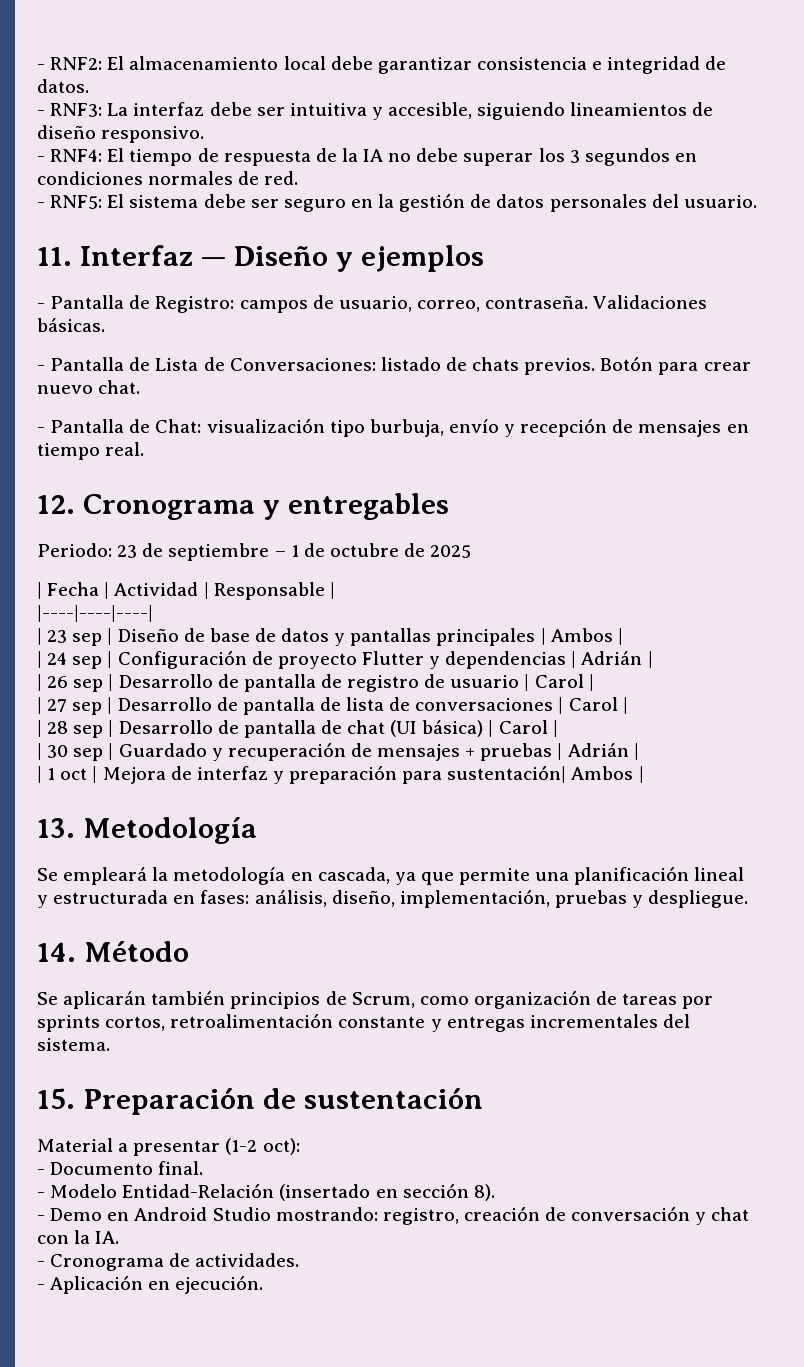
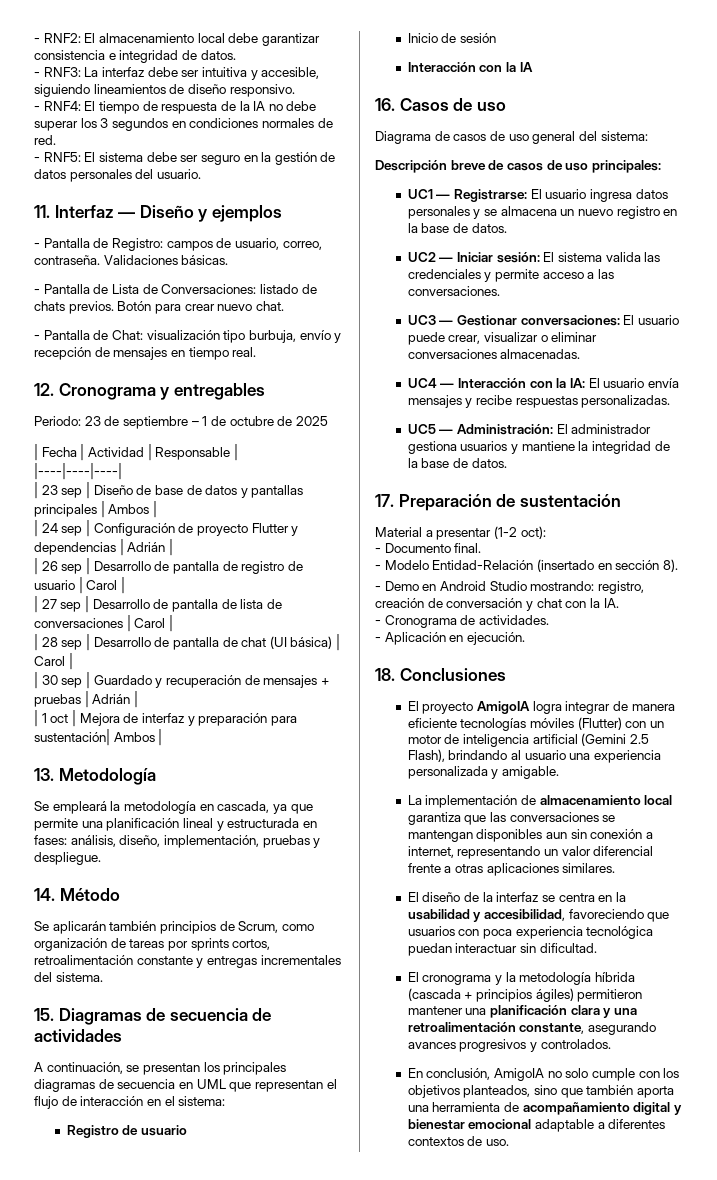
- 15. Preparación de sustentación
+ 15. Diagramas de secuencia de actividades
+ A continuación, se presentan los principales diagramas de secuencia en UML que representan el flujo de interacción en el sistema:
+ Registro de usuario
+ Inicio de sesión
+ Interacción con la IA
+ 16. Casos de uso
+ Diagrama de casos de uso general del sistema:
+ Descripción breve de casos de uso principales:
+ UC1 — Registrarse: El usuario ingresa datos personales y se almacena un nuevo registro en la base de datos.
+ UC2 — Iniciar sesión: El sistema valida las credenciales y permite acceso a las conversaciones.
+ UC3 — Gestionar conversaciones: El usuario puede crear, visualizar o eliminar conversaciones almacenadas.
+ UC4 — Interacción con la IA: El usuario envía mensajes y recibe respuestas personalizadas.
+ UC5 — Administración: El administrador gestiona usuarios y mantiene la integridad de la base de datos.
+ 17. Preparación de sustentación
+ 18. Conclusiones
+ El proyecto AmigoIA logra integrar de manera eficiente tecnologías móviles (Flutter) con un motor de inteligencia artificial (Gemini 2.5 Flash), brindando al usuario una experiencia personalizada y amigable.
+ La implementación de almacenamiento local garantiza que las conversaciones se mantengan disponibles aun sin conexión a internet, representando un valor diferencial frente a otras aplicaciones similares.
+ El diseño de la interfaz se centra en la usabilidad y accesibilidad, favoreciendo que usuarios con poca experiencia tecnológica puedan interactuar sin dificultad.
+ El cronograma y la metodología híbrida (cascada + principios ágiles) permitieron mantener una planificación clara y una retroalimentación constante, asegurando avances progresivos y controlados.
+ En conclusión, AmigoIA no solo cumple con los objetivos planteados, sino que también aporta una herramienta de acompañamiento digital y bienestar emocional adaptable a diferentes contextos de uso.

